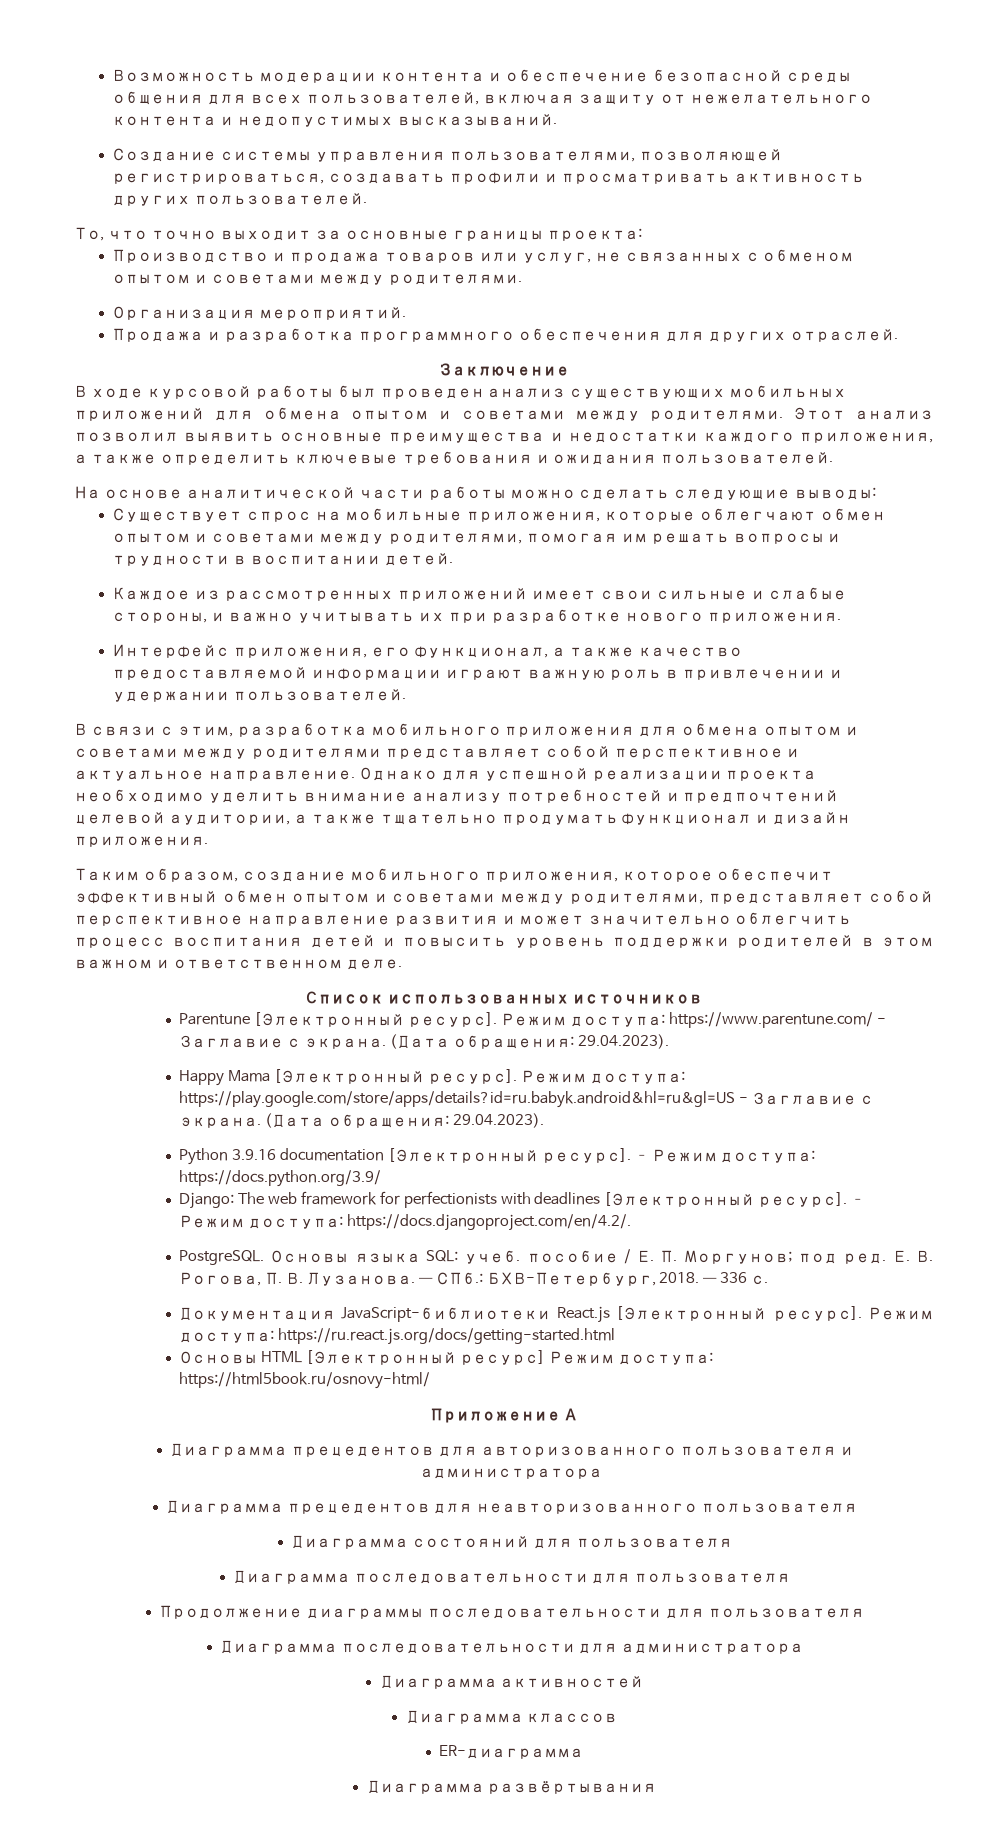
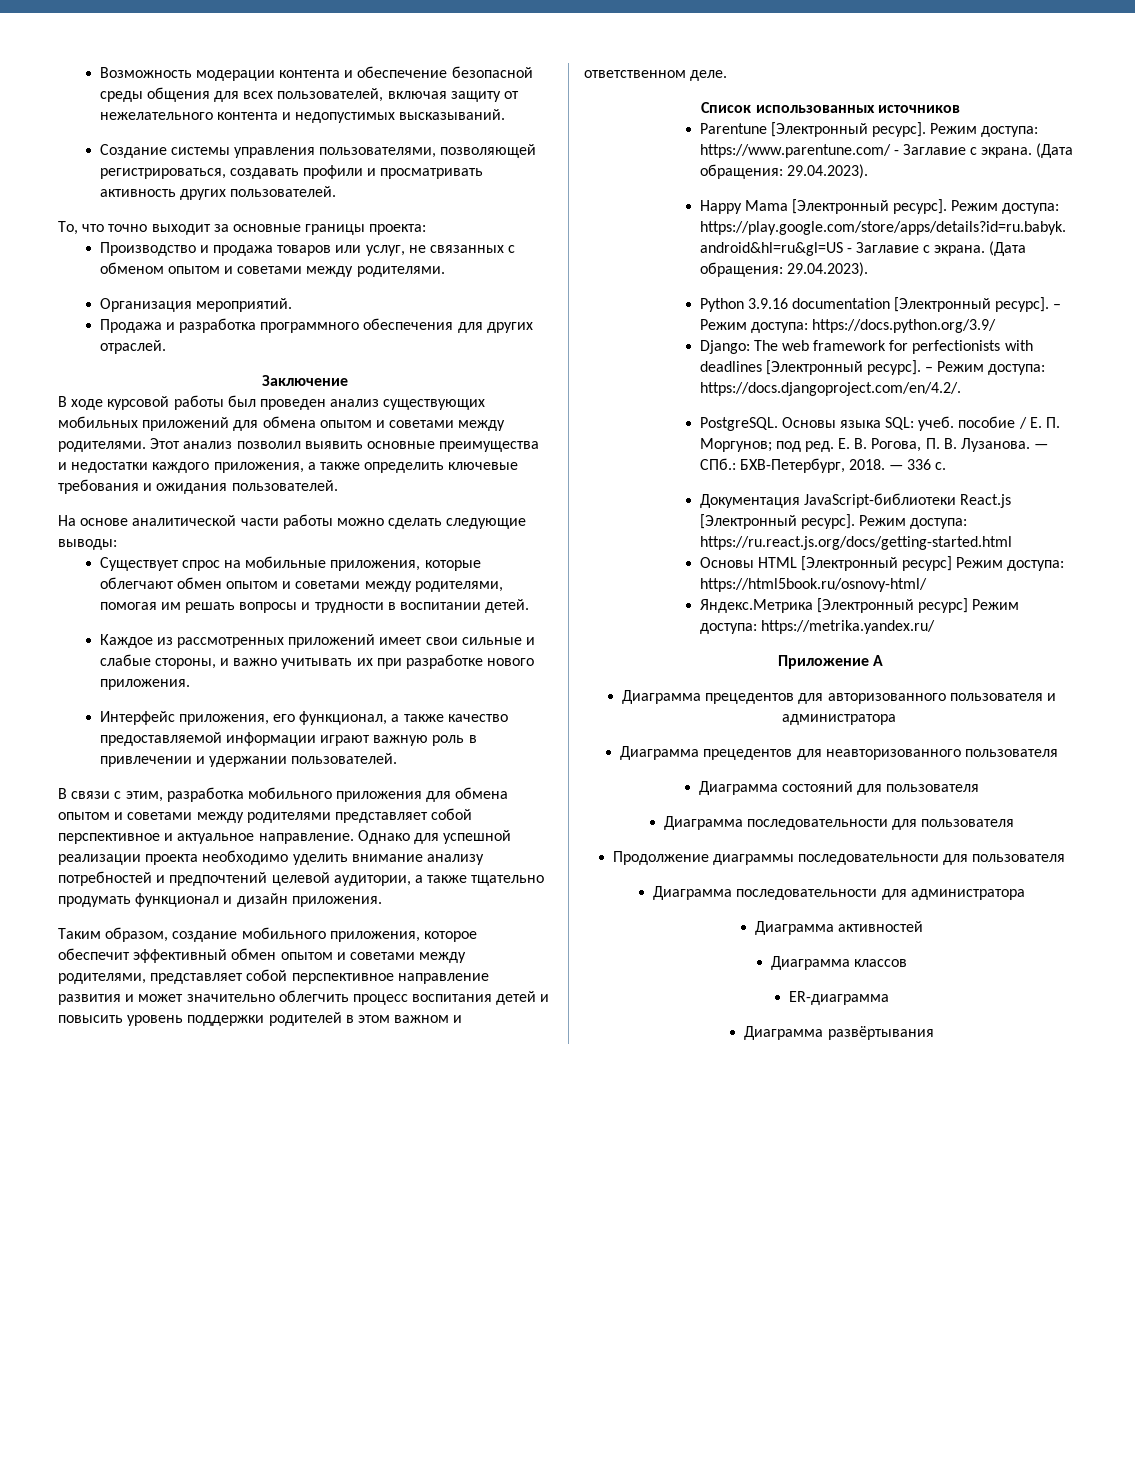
+ Яндекс.Метрика [Электронный ресурс] Режим доступа: https://metrika.yandex.ru/

